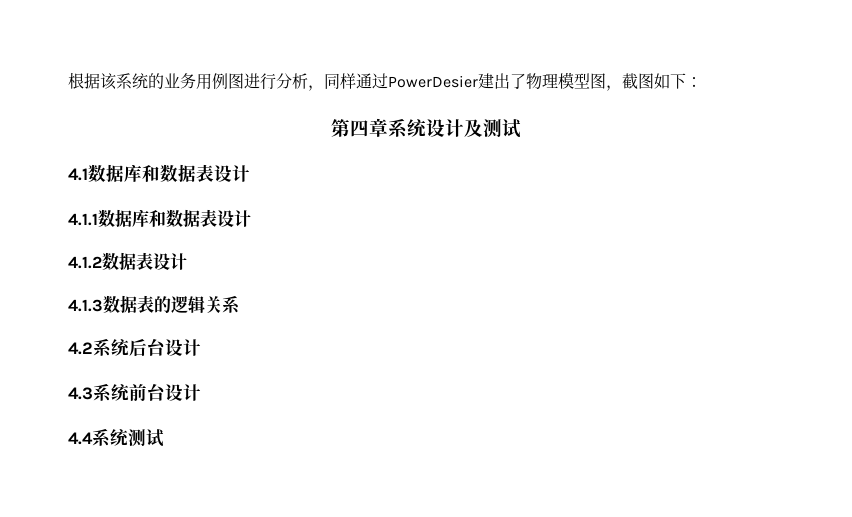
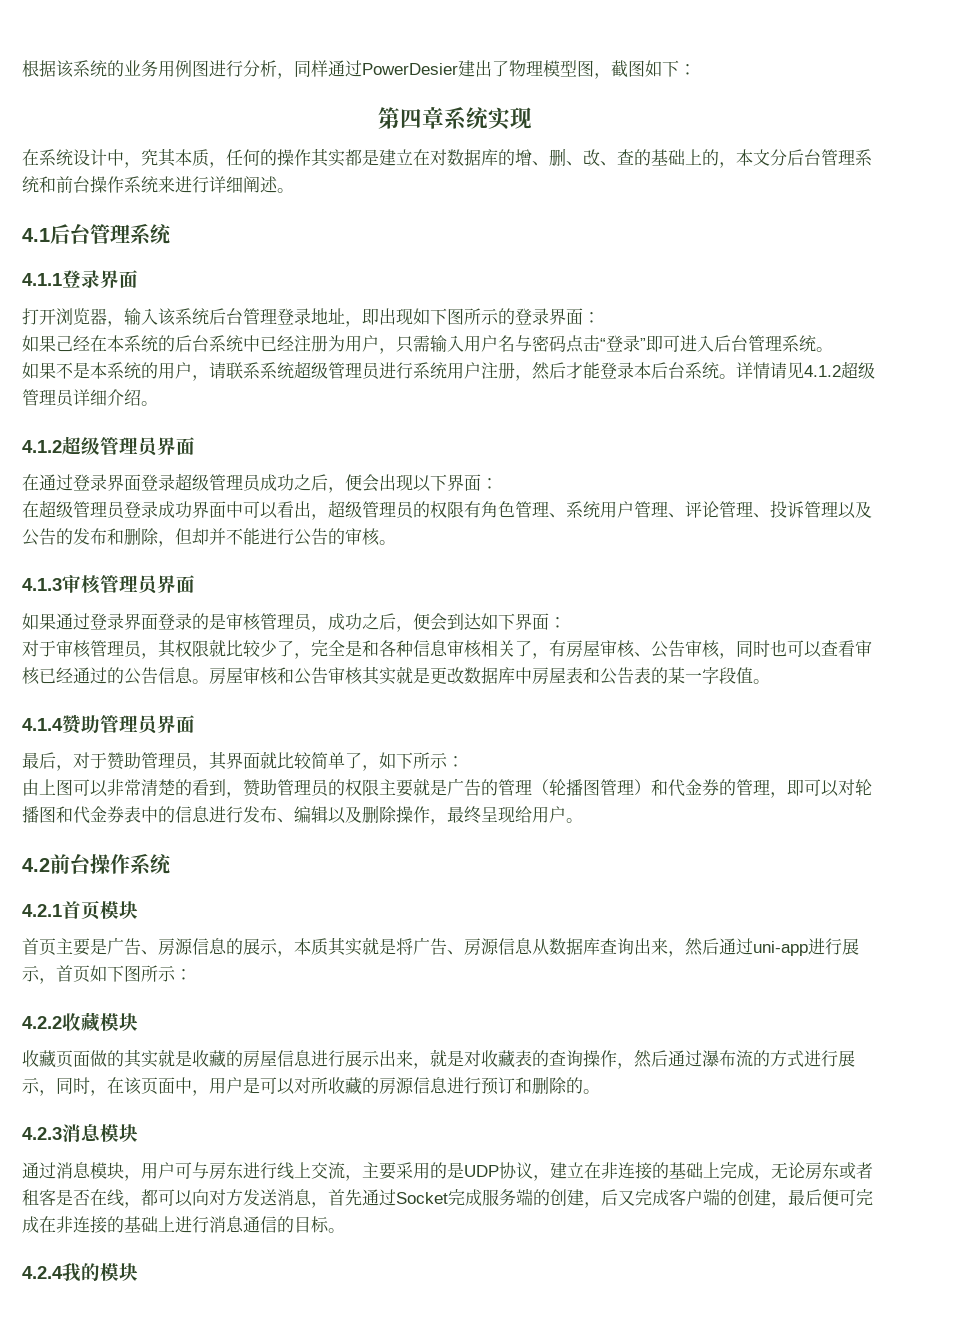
- 第四章系统设计及测试
- 4.1数据库和数据表设计
- 4.1.1数据库和数据表设计
- 4.1.2数据表设计
- 4.1.3数据表的逻辑关系
- 4.2系统后台设计
- 4.3系统前台设计
- 4.4系统测试
+ 第四章系统实现
+ 在系统设计中，究其本质，任何的操作其实都是建立在对数据库的增、删、改、查的基础上的，本文分后台管理系统和前台操作系统来进行详细阐述。
+ 4.1后台管理系统
+ 4.1.1登录界面
+ 打开浏览器，输入该系统后台管理登录地址，即出现如下图所示的登录界面：
+ 如果己经在本系统的后台系统中已经注册为用户，只需输入用户名与密码点击“登录”即可进入后台管理系统。
+ 如果不是本系统的用户，请联系系统超级管理员进行系统用户注册，然后才能登录本后台系统。详情请见4.1.2超级管理员详细介绍。
+ 4.1.2超级管理员界面
+ 在通过登录界面登录超级管理员成功之后，便会出现以下界面：
+ 在超级管理员登录成功界面中可以看出，超级管理员的权限有角色管理、系统用户管理、评论管理、投诉管理以及公告的发布和删除，但却并不能进行公告的审核。
+ 4.1.3审核管理员界面
+ 如果通过登录界面登录的是审核管理员，成功之后，便会到达如下界面：
+ 对于审核管理员，其权限就比较少了，完全是和各种信息审核相关了，有房屋审核、公告审核，同时也可以查看审核已经通过的公告信息。房屋审核和公告审核其实就是更改数据库中房屋表和公告表的某一字段值。
+ 4.1.4赞助管理员界面
+ 最后，对于赞助管理员，其界面就比较简单了，如下所示：
+ 由上图可以非常清楚的看到，赞助管理员的权限主要就是广告的管理（轮播图管理）和代金券的管理，即可以对轮播图和代金券表中的信息进行发布、编辑以及删除操作，最终呈现给用户。
+ 4.2前台操作系统
+ 4.2.1首页模块
+ 首页主要是广告、房源信息的展示，本质其实就是将广告、房源信息从数据库查询出来，然后通过uni-app进行展示，首页如下图所示：
+ 4.2.2收藏模块
+ 收藏页面做的其实就是收藏的房屋信息进行展示出来，就是对收藏表的查询操作，然后通过瀑布流的方式进行展示，同时，在该页面中，用户是可以对所收藏的房源信息进行预订和删除的。
+ 4.2.3消息模块
+ 通过消息模块，用户可与房东进行线上交流，主要采用的是UDP协议，建立在非连接的基础上完成，无论房东或者租客是否在线，都可以向对方发送消息，首先通过Socket完成服务端的创建，后又完成客户端的创建，最后便可完成在非连接的基础上进行消息通信的目标。
+ 4.2.4我的模块

